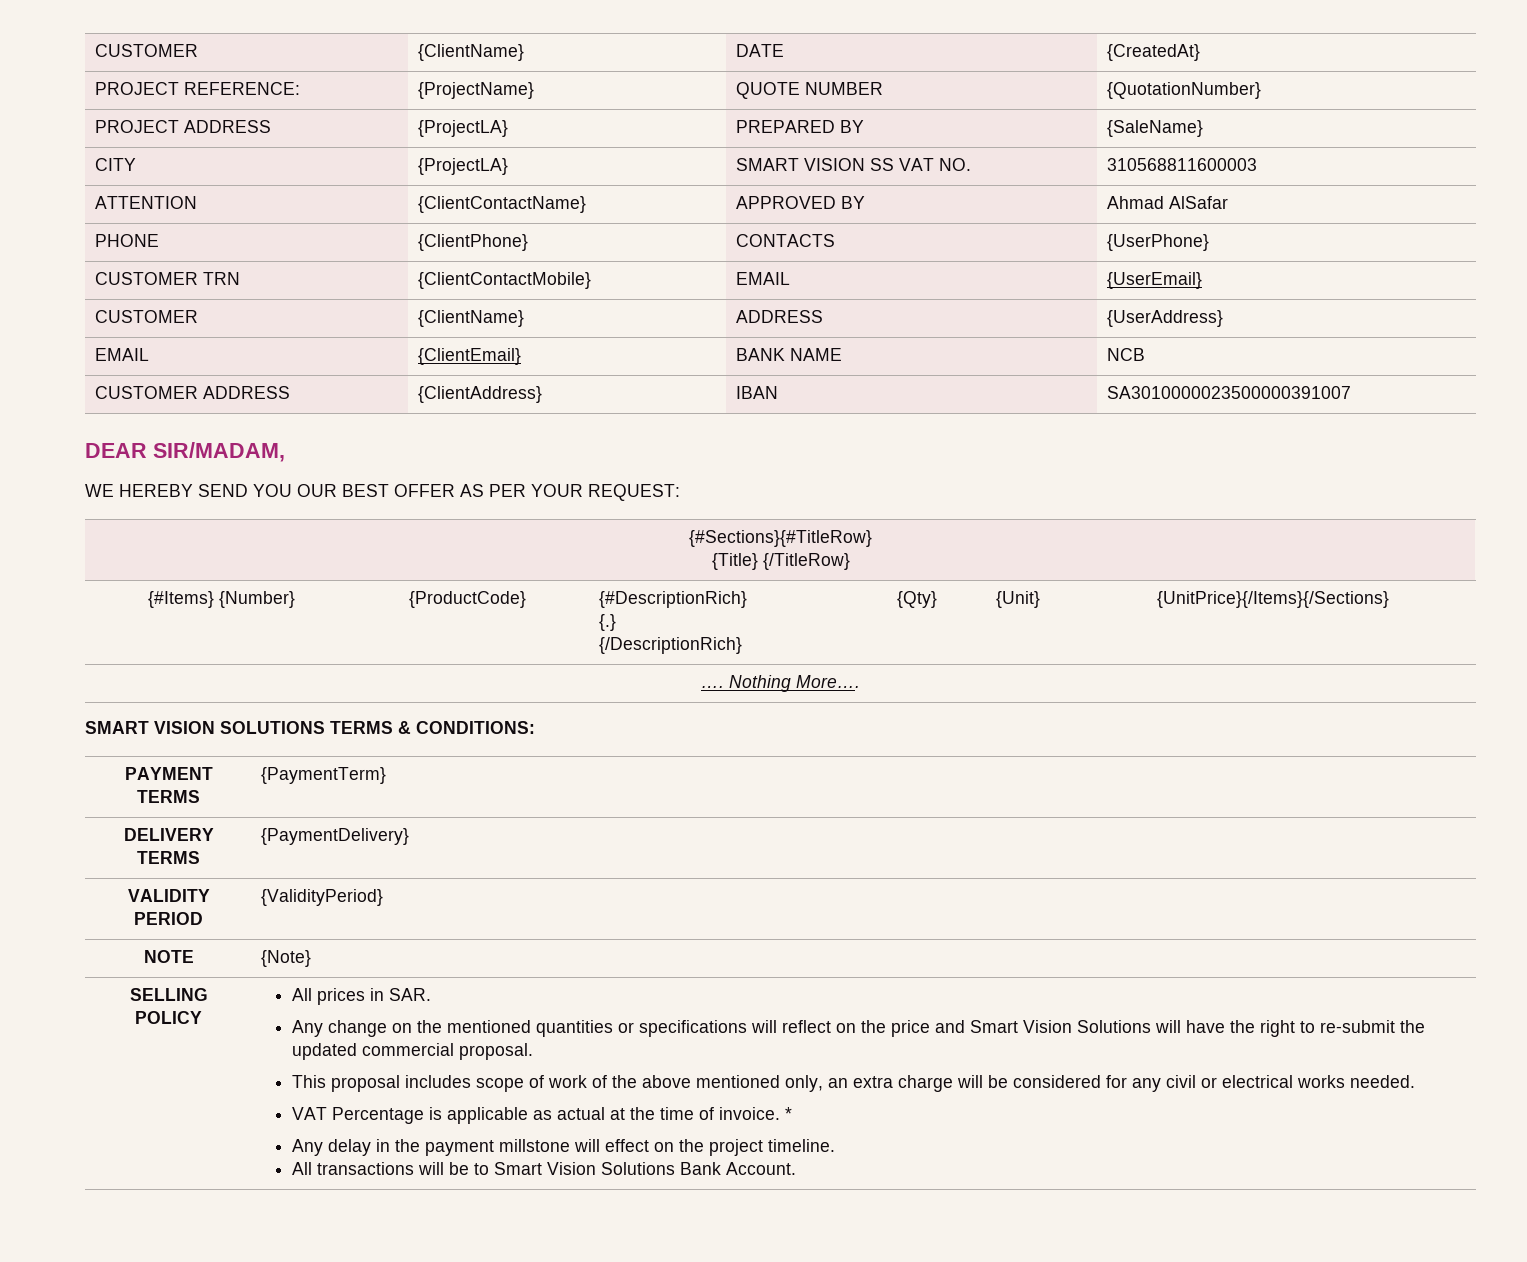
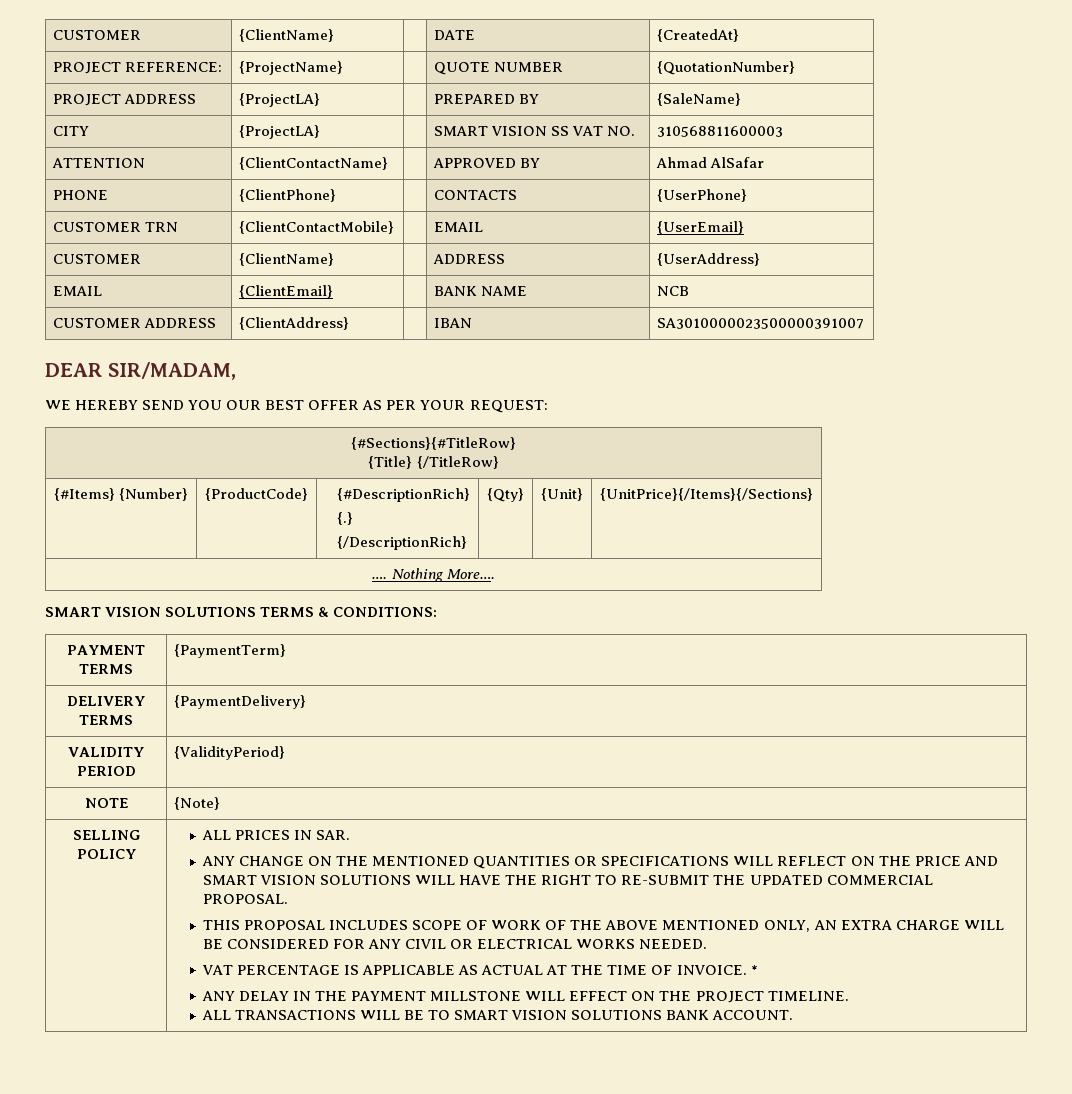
- All prices in SAR.
- Any change on the mentioned quantities or specifications will reflect on the price and Smart Vision Solutions will have the right to re-submit the updated commercial proposal.
- This proposal includes scope of work of the above mentioned only, an extra charge will be considered for any civil or electrical works needed.
- VAT Percentage is applicable as actual at the time of invoice. *
- Any delay in the payment millstone will effect on the project timeline.
- All transactions will be to Smart Vision Solutions Bank Account.
+ ALL PRICES IN SAR.
+ ANY CHANGE ON THE MENTIONED QUANTITIES OR SPECIFICATIONS WILL REFLECT ON THE PRICE AND SMART VISION SOLUTIONS WILL HAVE THE RIGHT TO RE-SUBMIT THE UPDATED COMMERCIAL PROPOSAL.
+ THIS PROPOSAL INCLUDES SCOPE OF WORK OF THE ABOVE MENTIONED ONLY, AN EXTRA CHARGE WILL BE CONSIDERED FOR ANY CIVIL OR ELECTRICAL WORKS NEEDED.
+ VAT PERCENTAGE IS APPLICABLE AS ACTUAL AT THE TIME OF INVOICE. *
+ ANY DELAY IN THE PAYMENT MILLSTONE WILL EFFECT ON THE PROJECT TIMELINE.
+ ALL TRANSACTIONS WILL BE TO SMART VISION SOLUTIONS BANK ACCOUNT.

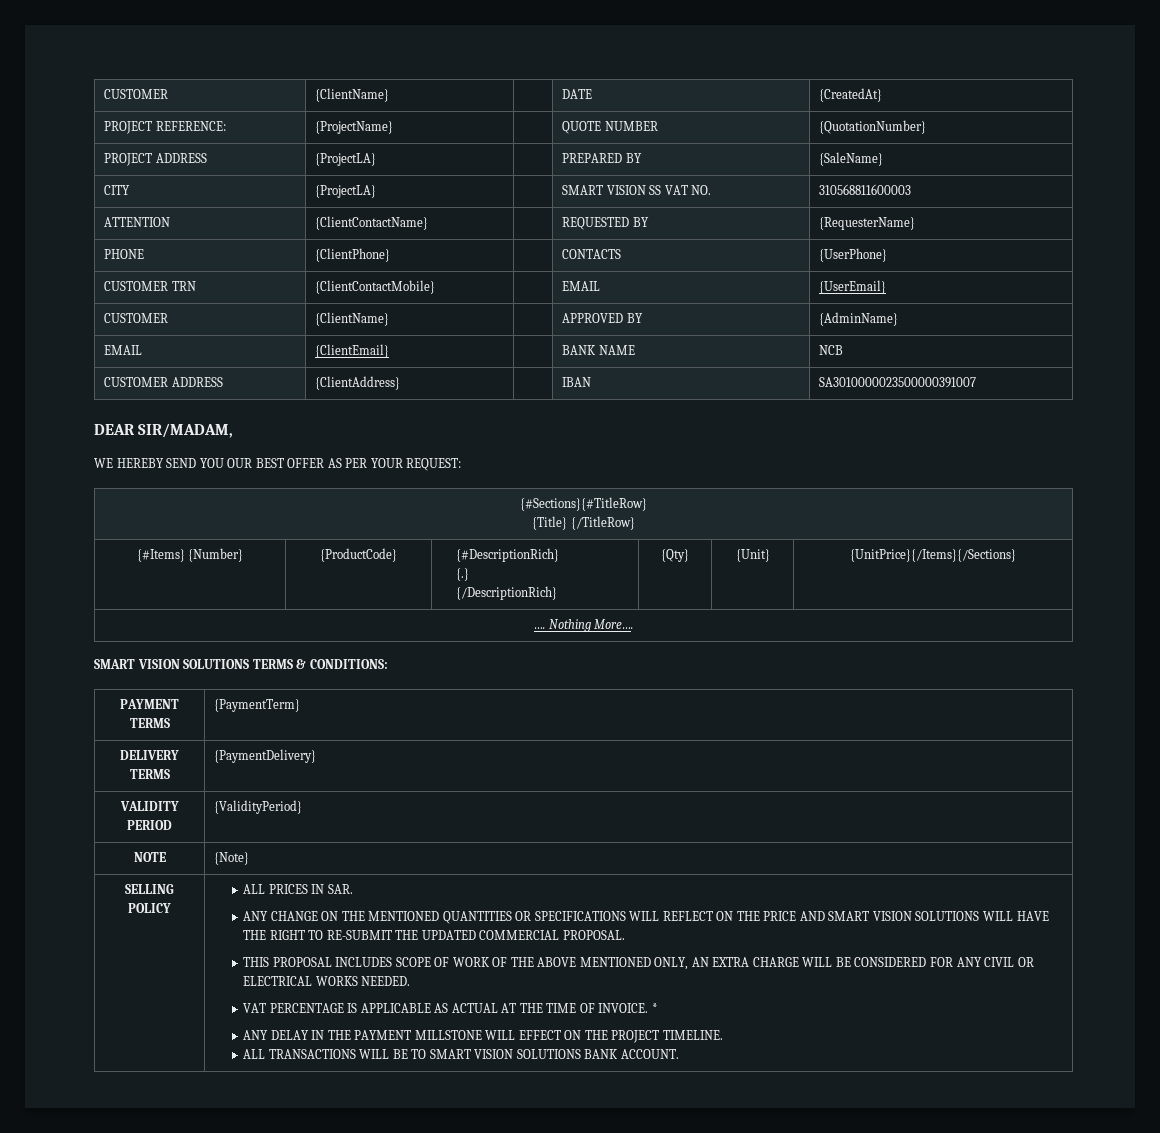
- ATTENTION | {ClientContactName} | | APPROVED BY | Ahmad AlSafar
+ ATTENTION | {ClientContactName} | | REQUESTED BY | {RequesterName}
- CUSTOMER | {ClientName} | | ADDRESS | {UserAddress}
+ CUSTOMER | {ClientName} | | APPROVED BY | {AdminName}

